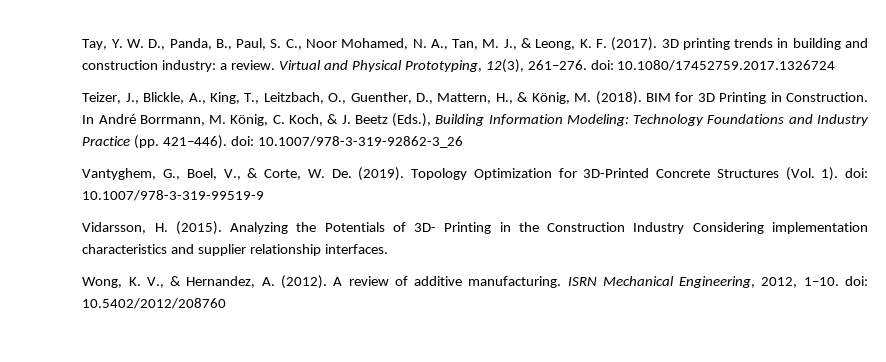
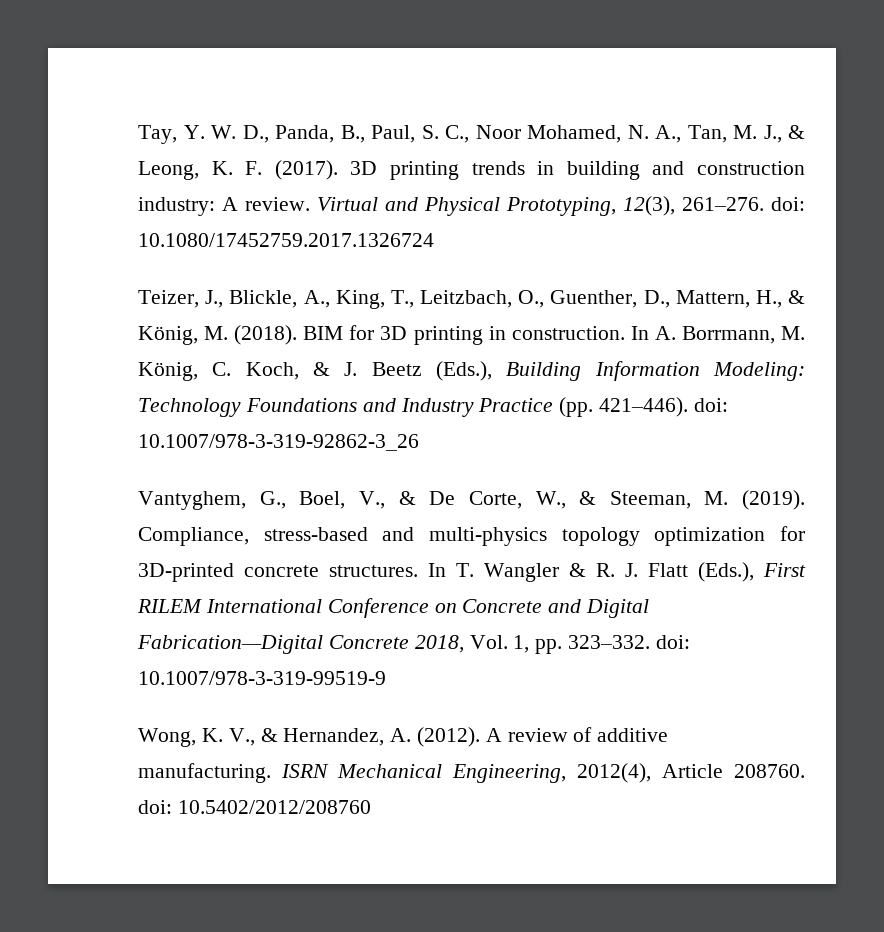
- 3D printing trends in building and construction industry: a review.
+ 3D printing trends in building and construction industry: A review.
- BIM for 3D Printing in Construction. In André Borrmann, M. König, C. Koch, & J. Beetz (Eds.), Building Information Modeling: Technology Foundations and Industry Practice (pp. 421–446). doi: 10.1007/978-3-319-92862-3_26
+ BIM for 3D printing in construction. In A. Borrmann, M. König, C. Koch, & J. Beetz (Eds.), Building Information Modeling: Technology Foundations and Industry Practice (pp. 421–446). doi: 10.1007/978-3-319-92862-3_26
- Vantyghem, G., Boel, V., & Corte, W. De. (2019). Topology Optimization for 3D-Printed Concrete Structures (Vol. 1). doi: 10.1007/978-3-319-99519-9
- Vidarsson, H. (2015). Analyzing the Potentials of 3D- Printing in the Construction Industry Considering implementation characteristics and supplier relationship interfaces.
+ Vantyghem, G., Boel, V., & De Corte, W., & Steeman, M. (2019). Compliance, stress-based and multi-physics topology optimization for 3D-printed concrete structures. In T. Wangler & R. J. Flatt (Eds.), First RILEM International Conference on Concrete and Digital Fabrication—Digital Concrete 2018, Vol. 1, pp. 323–332. doi: 10.1007/978-3-319-99519-9
- ISRN Mechanical Engineering, 2012, 1–10. doi: 10.5402/2012/208760
+ ISRN Mechanical Engineering, 2012(4), Article 208760. doi: 10.5402/2012/208760

